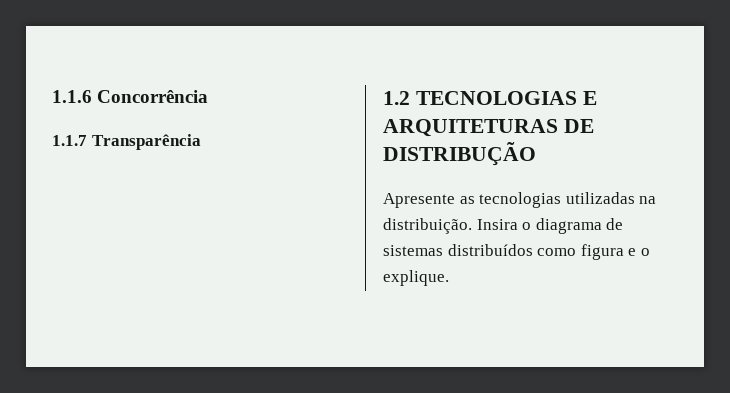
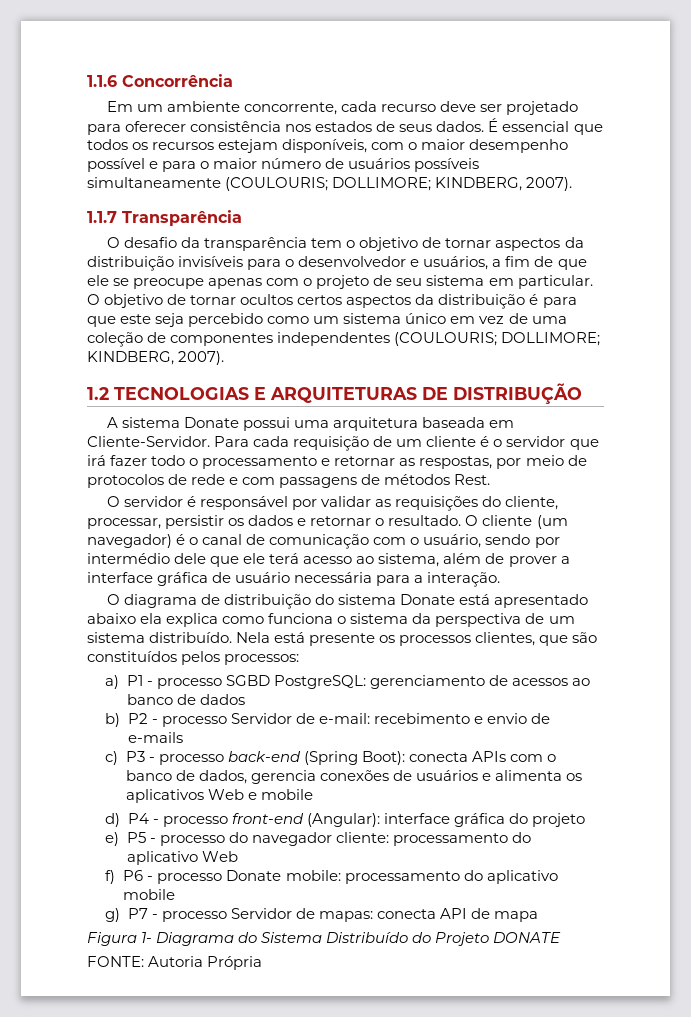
+ Em um ambiente concorrente, cada recurso deve ser projetado para oferecer consistência nos estados de seus dados. É essencial que todos os recursos estejam disponíveis, com o maior desempenho possível e para o maior número de usuários possíveis simultaneamente (COULOURIS; DOLLIMORE; KINDBERG, 2007).
  1.1.7 Transparência
+ O desafio da transparência tem o objetivo de tornar aspectos da distribuição invisíveis para o desenvolvedor e usuários, a fim de que ele se preocupe apenas com o projeto de seu sistema em particular. O objetivo de tornar ocultos certos aspectos da distribuição é para que este seja percebido como um sistema único em vez de uma coleção de componentes independentes (COULOURIS; DOLLIMORE; KINDBERG, 2007).
- Apresente as tecnologias utilizadas na distribuição. Insira o diagrama de sistemas distribuídos como figura e o explique.
+ A sistema Donate possui uma arquitetura baseada em Cliente-Servidor. Para cada requisição de um cliente é o servidor que irá fazer todo o processamento e retornar as respostas, por meio de protocolos de rede e com passagens de métodos Rest.
+ O servidor é responsável por validar as requisições do cliente, processar, persistir os dados e retornar o resultado. O cliente (um navegador) é o canal de comunicação com o usuário, sendo por intermédio dele que ele terá acesso ao sistema, além de prover a interface gráfica de usuário necessária para a interação.
+ O diagrama de distribuição do sistema Donate está apresentado abaixo ela explica como funciona o sistema da perspectiva de um sistema distribuído. Nela está presente os processos clientes, que são constituídos pelos processos:
+ a) P1 - processo SGBD PostgreSQL: gerenciamento de acessos ao banco de dados
+ b) P2 - processo Servidor de e-mail: recebimento e envio de e-mails
+ c) P3 - processo back-end (Spring Boot): conecta APIs com o banco de dados, gerencia conexões de usuários e alimenta os aplicativos Web e mobile
+ d) P4 - processo front-end (Angular): interface gráfica do projeto
+ e) P5 - processo do navegador cliente: processamento do aplicativo Web
+ f) P6 - processo Donate mobile: processamento do aplicativo mobile
+ g) P7 - processo Servidor de mapas: conecta API de mapa
+ Figura 1- Diagrama do Sistema Distribuído do Projeto DONATE
+ FONTE: Autoria Própria

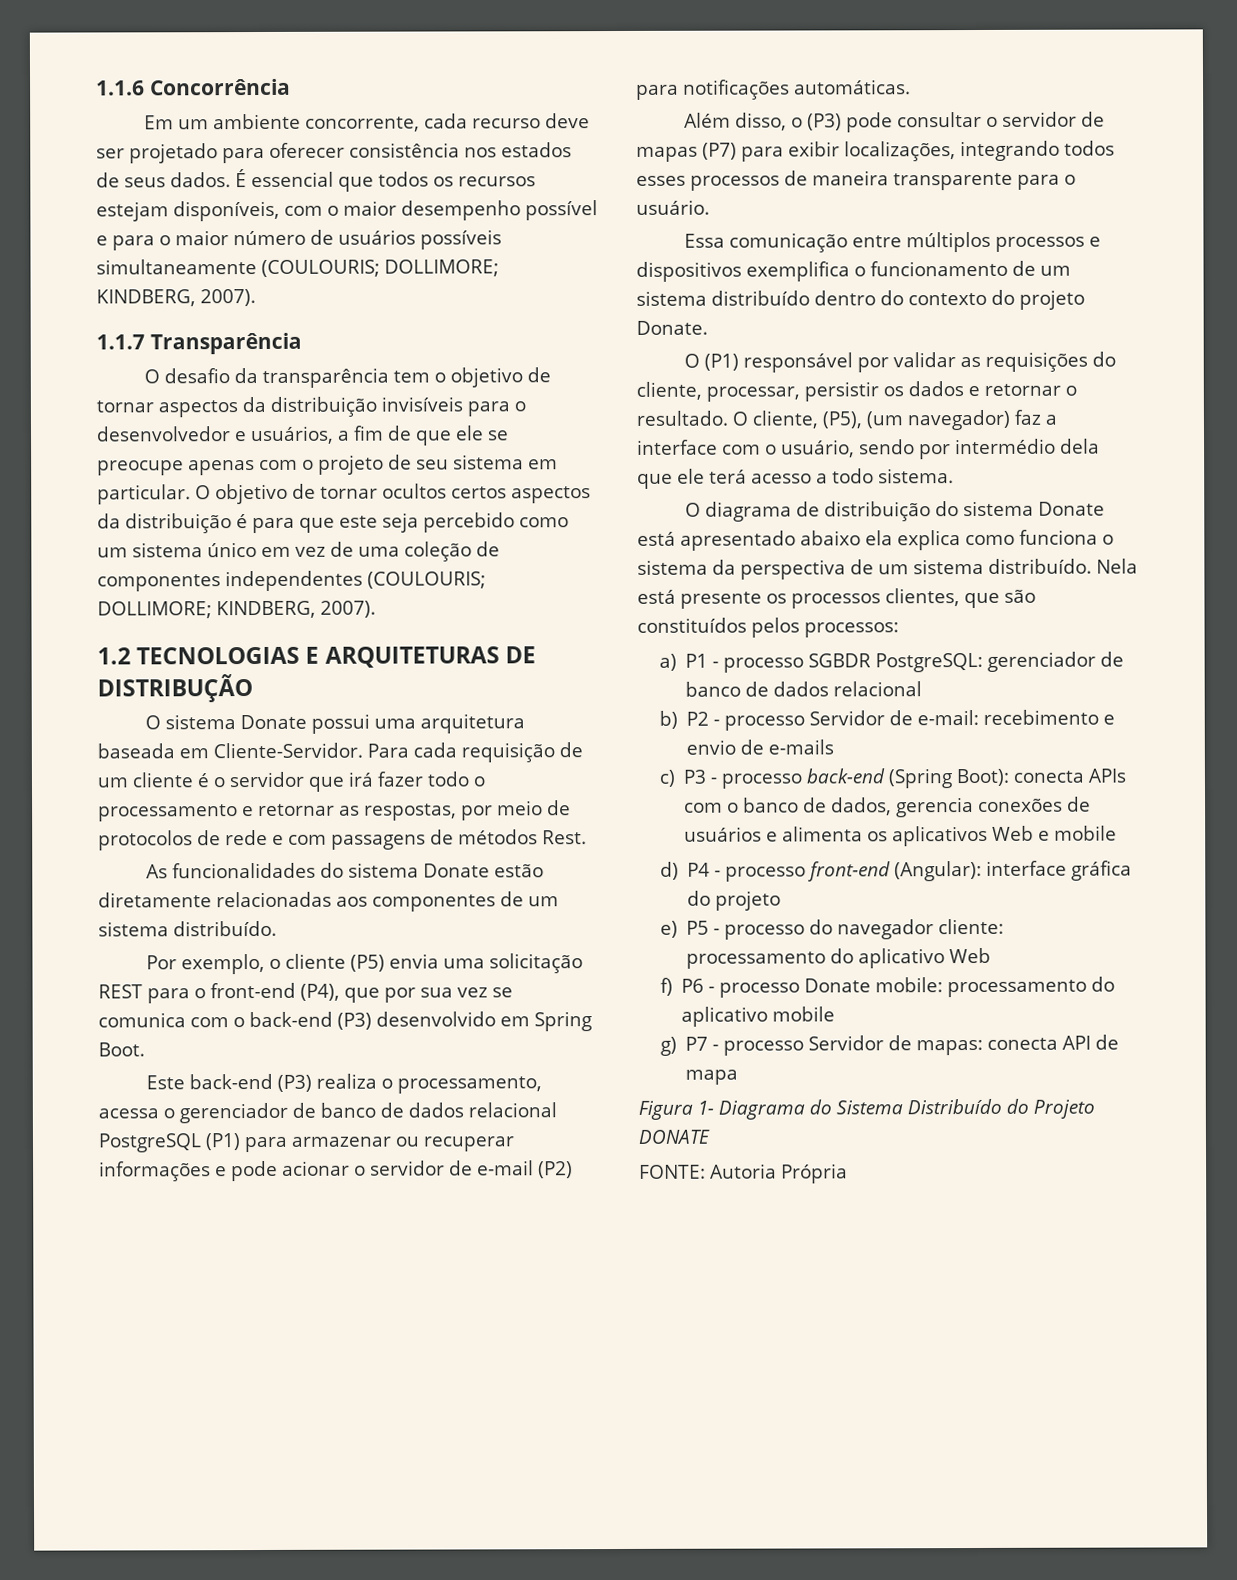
- A sistema Donate possui uma arquitetura baseada em Cliente-Servidor.
+ O sistema Donate possui uma arquitetura baseada em Cliente-Servidor.
- O servidor é responsável por validar as requisições do cliente, processar, persistir os dados e retornar o resultado.
+ As funcionalidades do sistema Donate estão diretamente relacionadas aos componentes de um sistema distribuído.
+ Por exemplo, o cliente (P5) envia uma solicitação REST para o front-end (P4), que por sua vez se comunica com o back-end (P3) desenvolvido em Spring Boot.
+ Este back-end (P3) realiza o processamento, acessa o gerenciador de banco de dados relacional PostgreSQL (P1) para armazenar ou recuperar informações e pode acionar o servidor de e-mail (P2) para notificações automáticas.
+ Além disso, o (P3) pode consultar o servidor de mapas (P7) para exibir localizações, integrando todos esses processos de maneira transparente para o usuário.
+ Essa comunicação entre múltiplos processos e dispositivos exemplifica o funcionamento de um sistema distribuído dentro do contexto do projeto Donate.
+ O (P1) responsável por validar as requisições do cliente, processar, persistir os dados e retornar o resultado.
- O cliente (um navegador) é o canal de comunicação com o usuário, sendo por intermédio dele que ele terá acesso ao sistema, além de prover a interface gráfica de usuário necessária para a interação.
+ O cliente, (P5), (um navegador) faz a interface com o usuário, sendo por intermédio dela que ele terá acesso a todo sistema.
- a) P1 - processo SGBD PostgreSQL: gerenciamento de acessos ao banco de dados
+ a) P1 - processo SGBDR PostgreSQL: gerenciador de banco de dados relacional

